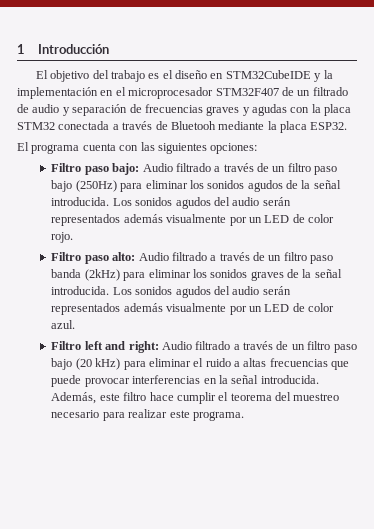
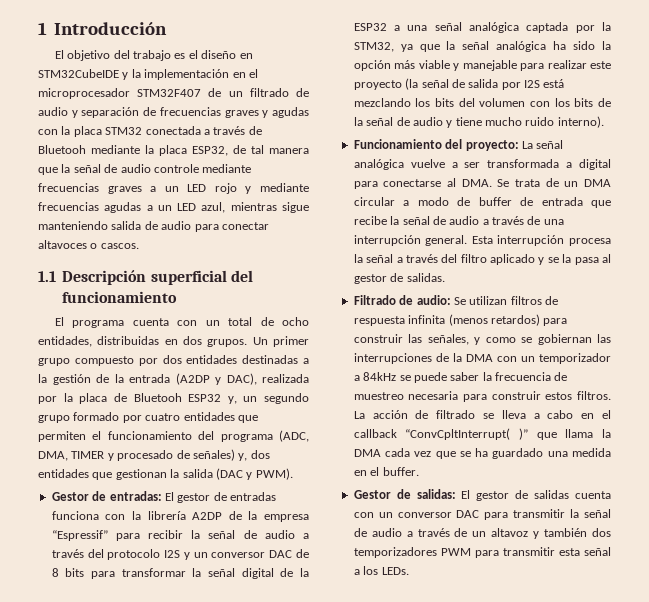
- El objetivo del trabajo es el diseño en STM32CubeIDE y la implementación en el microprocesador STM32F407 de un filtrado de audio y separación de frecuencias graves y agudas con la placa STM32 conectada a través de Bluetooh mediante la placa ESP32.
- El programa cuenta con las siguientes opciones:
- Filtro paso bajo: Audio filtrado a través de un filtro paso bajo (250Hz) para eliminar los sonidos agudos de la señal introducida. Los sonidos agudos del audio serán representados además visualmente por un LED de color rojo.
- Filtro paso alto: Audio filtrado a través de un filtro paso banda (2kHz) para eliminar los sonidos graves de la señal introducida. Los sonidos agudos del audio serán representados además visualmente por un LED de color azul.
- Filtro left and right: Audio filtrado a través de un filtro paso bajo (20 kHz) para eliminar el ruido a altas frecuencias que puede provocar interferencias en la señal introducida. Además, este filtro hace cumplir el teorema del muestreo necesario para realizar este programa.
+ El objetivo del trabajo es el diseño en STM32CubeIDE y la implementación en el microprocesador STM32F407 de un filtrado de audio y separación de frecuencias graves y agudas con la placa STM32 conectada a través de Bluetooh mediante la placa ESP32, de tal manera que la señal de audio controle mediante frecuencias graves a un LED rojo y mediante frecuencias agudas a un LED azul, mientras sigue manteniendo salida de audio para conectar altavoces o cascos.
+ 1.1 Descripción superficial del funcionamiento
+ El programa cuenta con un total de ocho entidades, distribuidas en dos grupos. Un primer grupo compuesto por dos entidades destinadas a la gestión de la entrada (A2DP y DAC), realizada por la placa de Bluetooh ESP32 y, un segundo grupo formado por cuatro entidades que permiten el funcionamiento del programa (ADC, DMA, TIMER y procesado de señales) y, dos entidades que gestionan la salida (DAC y PWM).
+ Gestor de entradas: El gestor de entradas funciona con la librería A2DP de la empresa “Espressif” para recibir la señal de audio a través del protocolo I2S y un conversor DAC de 8 bits para transformar la señal digital de la ESP32 a una señal analógica captada por la STM32, ya que la señal analógica ha sido la opción más viable y manejable para realizar este proyecto (la señal de salida por I2S está mezclando los bits del volumen con los bits de la señal de audio y tiene mucho ruido interno).
+ Funcionamiento del proyecto: La señal analógica vuelve a ser transformada a digital para conectarse al DMA. Se trata de un DMA circular a modo de buffer de entrada que recibe la señal de audio a través de una interrupción general. Esta interrupción procesa la señal a través del filtro aplicado y se la pasa al gestor de salidas.
+ Filtrado de audio: Se utilizan filtros de respuesta infinita (menos retardos) para construir las señales, y como se gobiernan las interrupciones de la DMA con un temporizador a 84kHz se puede saber la frecuencia de muestreo necesaria para construir estos filtros. La acción de filtrado se lleva a cabo en el callback “ConvCpltInterrupt( )” que llama la DMA cada vez que se ha guardado una medida en el buffer.
+ Gestor de salidas: El gestor de salidas cuenta con un conversor DAC para transmitir la señal de audio a través de un altavoz y también dos temporizadores PWM para transmitir esta señal a los LEDs.

